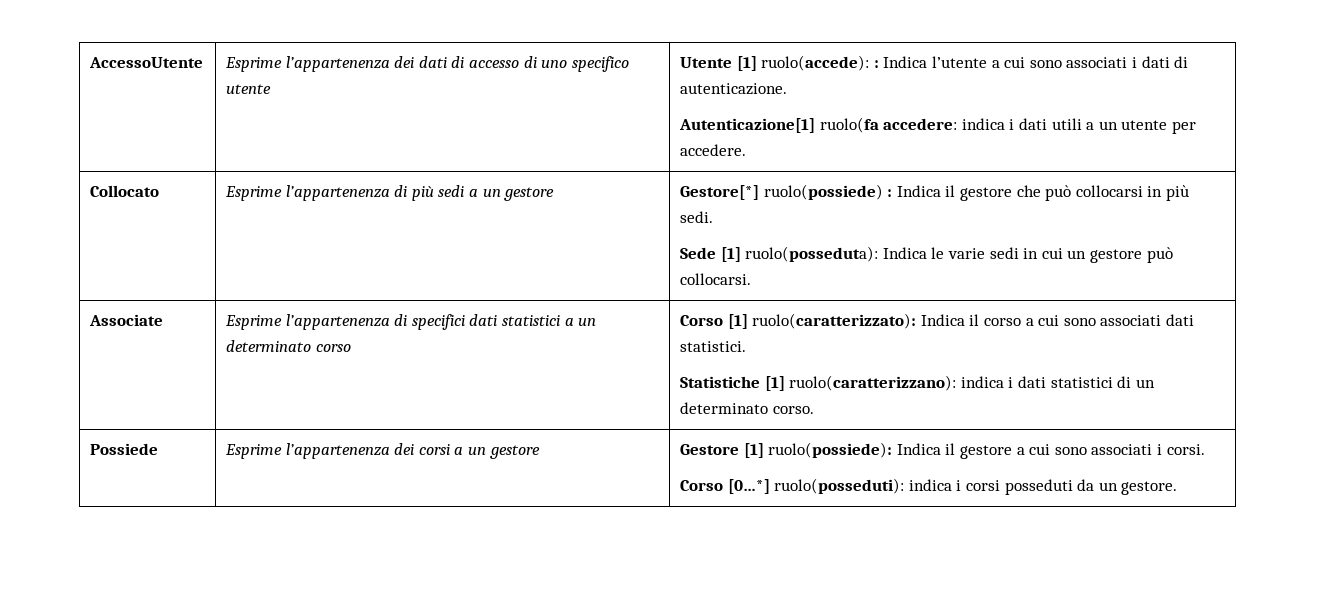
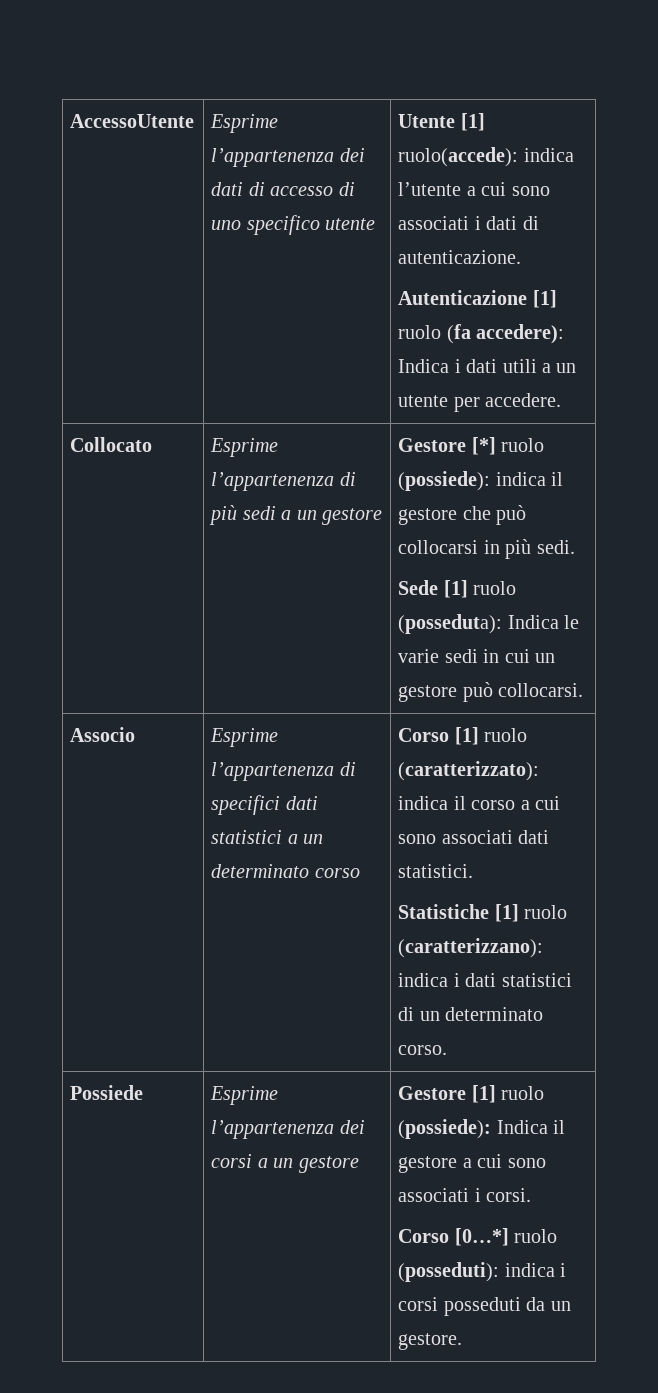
- AccessoUtente | Esprime l’appartenenza dei dati di accesso di uno specifico utente | Utente [1] ruolo(accede): : Indica l’utente a cui sono associati i dati di autenticazione.
- Autenticazione[1] ruolo(fa accedere: indica i dati utili a un utente per accedere.
+ AccessoUtente | Esprime l’appartenenza dei dati di accesso di uno specifico utente | Utente [1] ruolo(accede): indica l’utente a cui sono associati i dati di autenticazione.
+ Autenticazione [1] ruolo (fa accedere): Indica i dati utili a un utente per accedere.
- Collocato | Esprime l’appartenenza di più sedi a un gestore | Gestore[*] ruolo(possiede) : Indica il gestore che può collocarsi in più sedi.
- Sede [1] ruolo(posseduta): Indica le varie sedi in cui un gestore può collocarsi.
+ Collocato | Esprime l’appartenenza di più sedi a un gestore | Gestore [*] ruolo (possiede): indica il gestore che può collocarsi in più sedi.
+ Sede [1] ruolo (posseduta): Indica le varie sedi in cui un gestore può collocarsi.
- Associate | Esprime l’appartenenza di specifici dati statistici a un determinato corso | Corso [1] ruolo(caratterizzato): Indica il corso a cui sono associati dati statistici.
- Statistiche [1] ruolo(caratterizzano): indica i dati statistici di un determinato corso.
+ Associo | Esprime l’appartenenza di specifici dati statistici a un determinato corso | Corso [1] ruolo (caratterizzato): indica il corso a cui sono associati dati statistici.
+ Statistiche [1] ruolo (caratterizzano): indica i dati statistici di un determinato corso.
- Possiede | Esprime l’appartenenza dei corsi a un gestore | Gestore [1] ruolo(possiede): Indica il gestore a cui sono associati i corsi.
- Corso [0…*] ruolo(posseduti): indica i corsi posseduti da un gestore.
+ Possiede | Esprime l’appartenenza dei corsi a un gestore | Gestore [1] ruolo (possiede): Indica il gestore a cui sono associati i corsi.
+ Corso [0…*] ruolo (posseduti): indica i corsi posseduti da un gestore.

